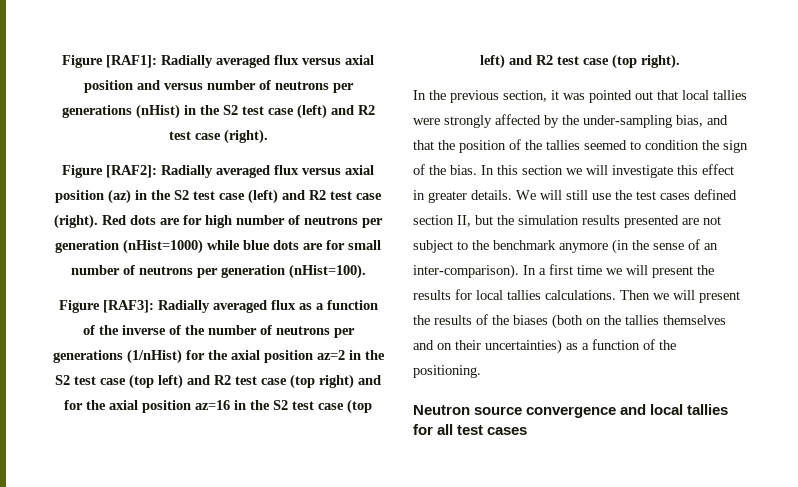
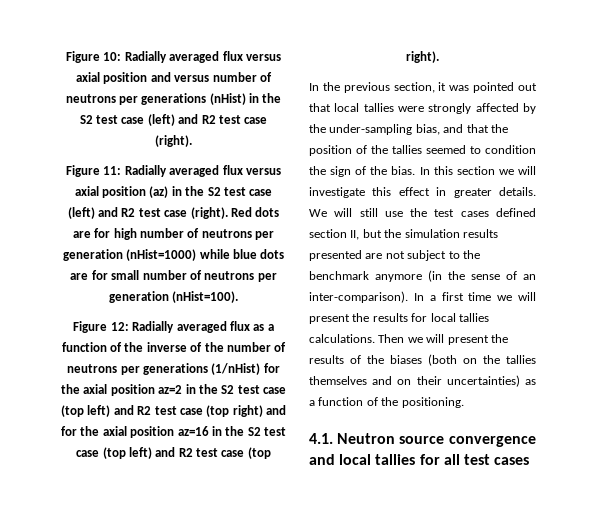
- Figure [RAF1]: Radially averaged flux versus axial position and versus number of neutrons per generations (nHist) in the S2 test case (left) and R2 test case (right).
+ Figure 10: Radially averaged flux versus axial position and versus number of neutrons per generations (nHist) in the S2 test case (left) and R2 test case (right).
- Figure [RAF2]: Radially averaged flux versus axial position (az) in the S2 test case (left) and R2 test case (right).
+ Figure 11: Radially averaged flux versus axial position (az) in the S2 test case (left) and R2 test case (right).
- Figure [RAF3]: Radially averaged flux as a function of the inverse of the number of neutrons per generations (1/nHist) for the axial position az=2 in the S2 test case (top left) and R2 test case (top right) and for the axial position az=16 in the S2 test case (top left) and R2 test case (top right).
+ Figure 12: Radially averaged flux as a function of the inverse of the number of neutrons per generations (1/nHist) for the axial position az=2 in the S2 test case (top left) and R2 test case (top right) and for the axial position az=16 in the S2 test case (top left) and R2 test case (top right).
- Neutron source convergence and local tallies for all test cases
+ 4.1. Neutron source convergence and local tallies for all test cases

